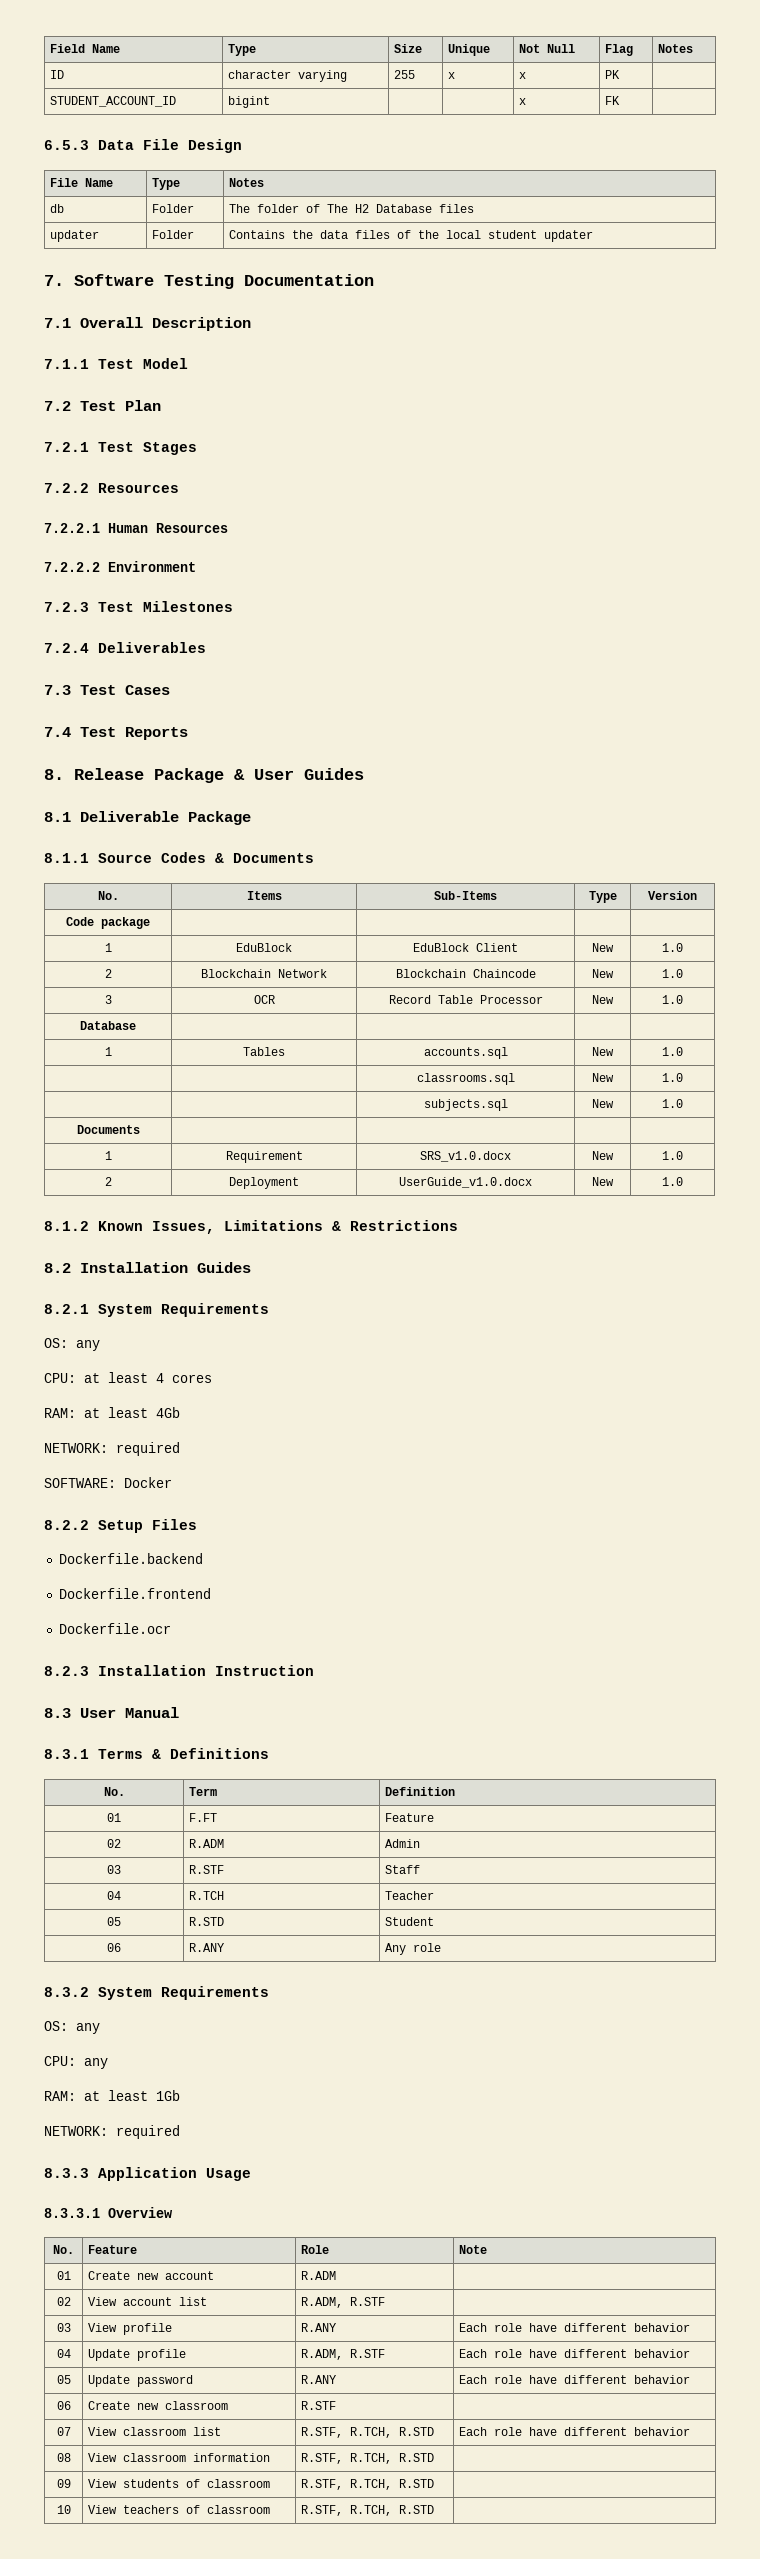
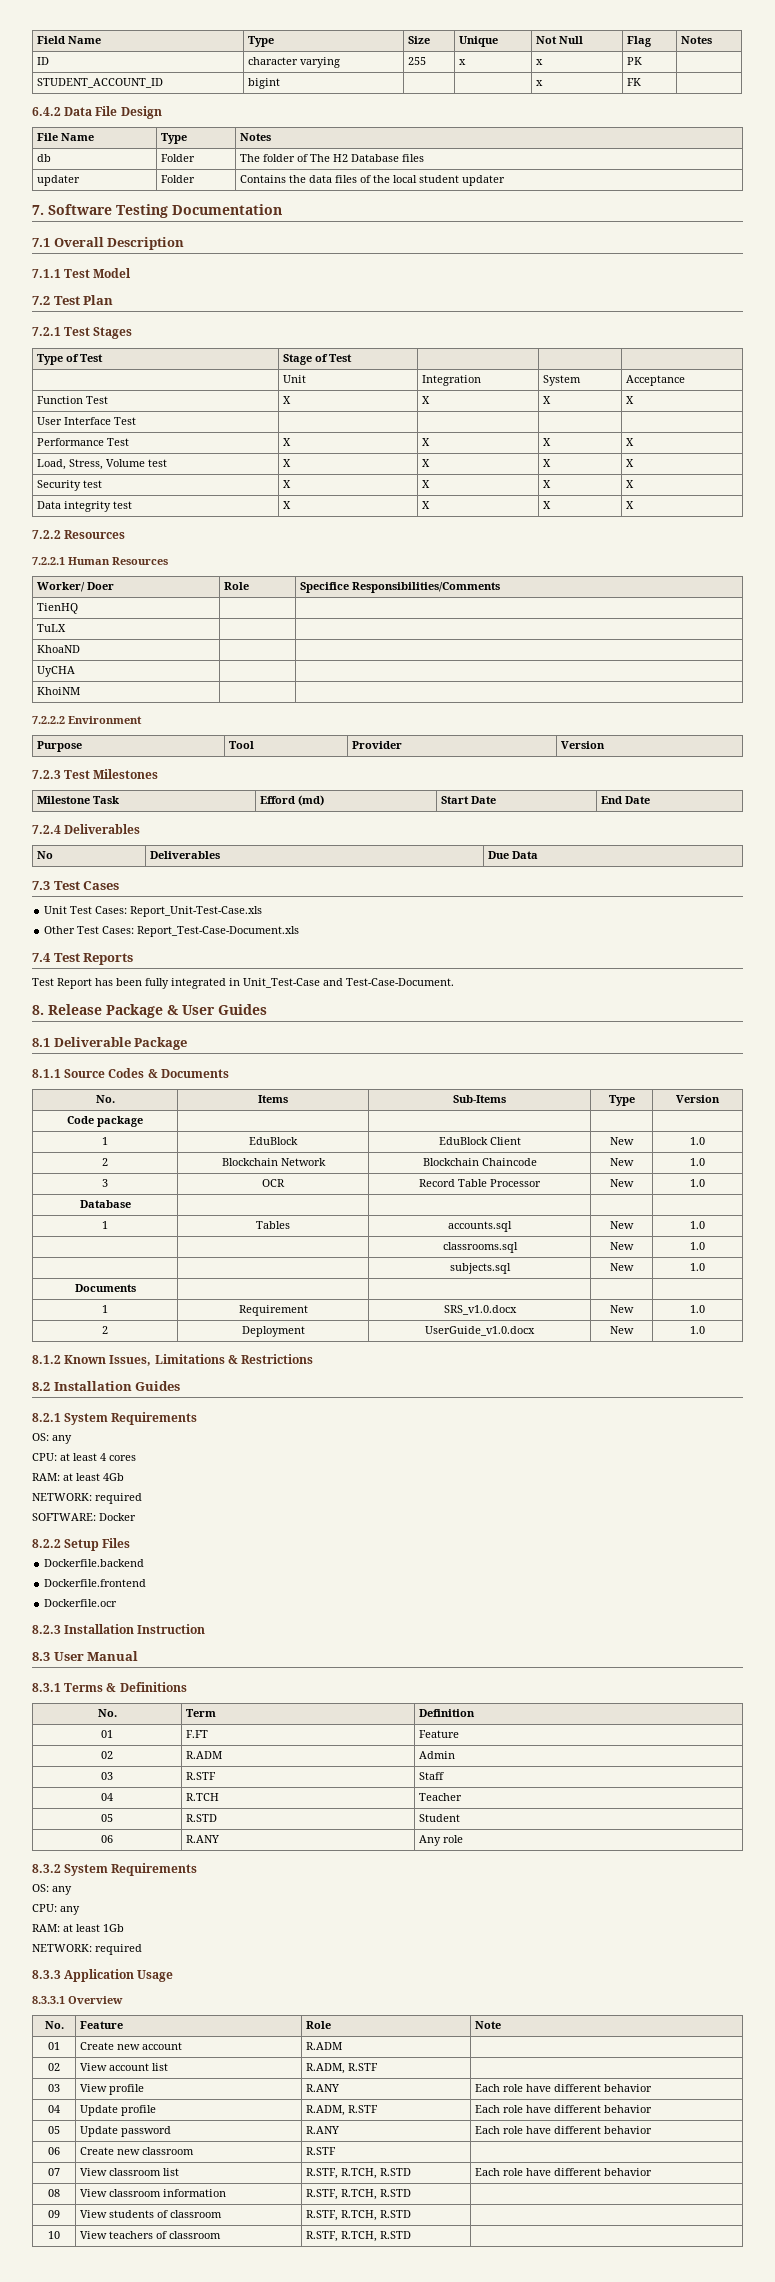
- 6.5.3 Data File Design
+ 6.4.2 Data File Design
+ Type of Test | Stage of Test | | |
+ | Unit | Integration | System | Acceptance
+ Function Test | X | X | X | X
+ User Interface Test | | | |
+ Performance Test | X | X | X | X
+ Load, Stress, Volume test | X | X | X | X
+ Security test | X | X | X | X
+ Data integrity test | X | X | X | X
+ Worker/ Doer | Role | Specifice Responsibilities/Comments
+ TienHQ | |
+ TuLX | |
+ KhoaND | |
+ UyCHA | |
+ KhoiNM | |
  7.2.2.2 Environment
+ Purpose | Tool | Provider | Version
  7.2.3 Test Milestones
+ Milestone Task | Efford (md) | Start Date | End Date
  7.2.4 Deliverables
+ No | Deliverables | Due Data
  7.3 Test Cases
+ Unit Test Cases: Report_Unit-Test-Case.xls
+ Other Test Cases: Report_Test-Case-Document.xls
  7.4 Test Reports
+ Test Report has been fully integrated in Unit_Test-Case and Test-Case-Document.

